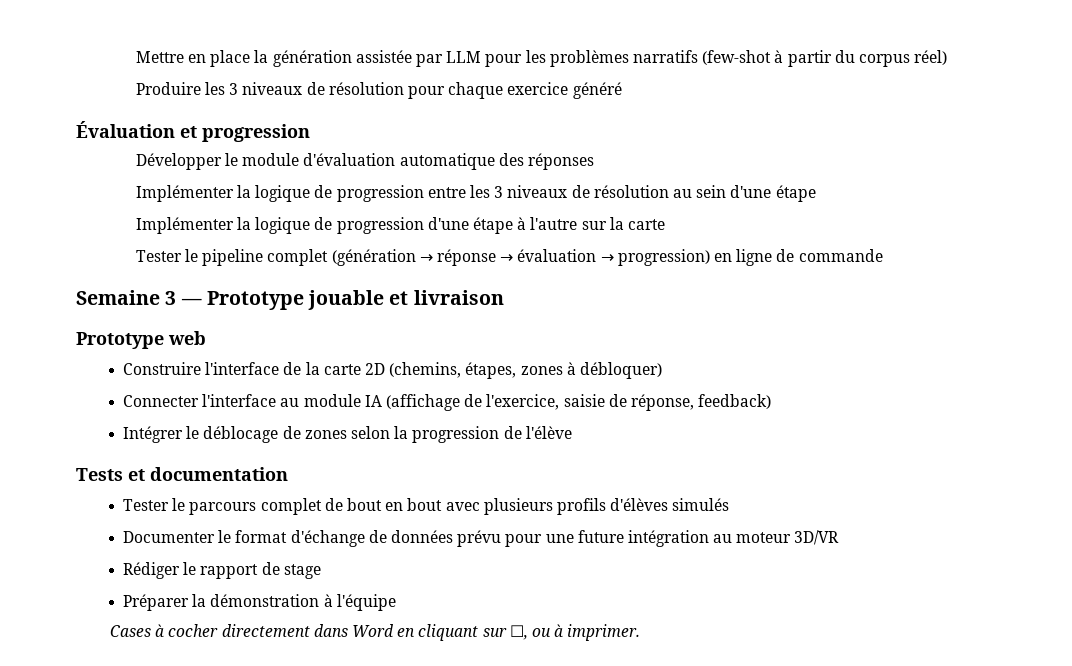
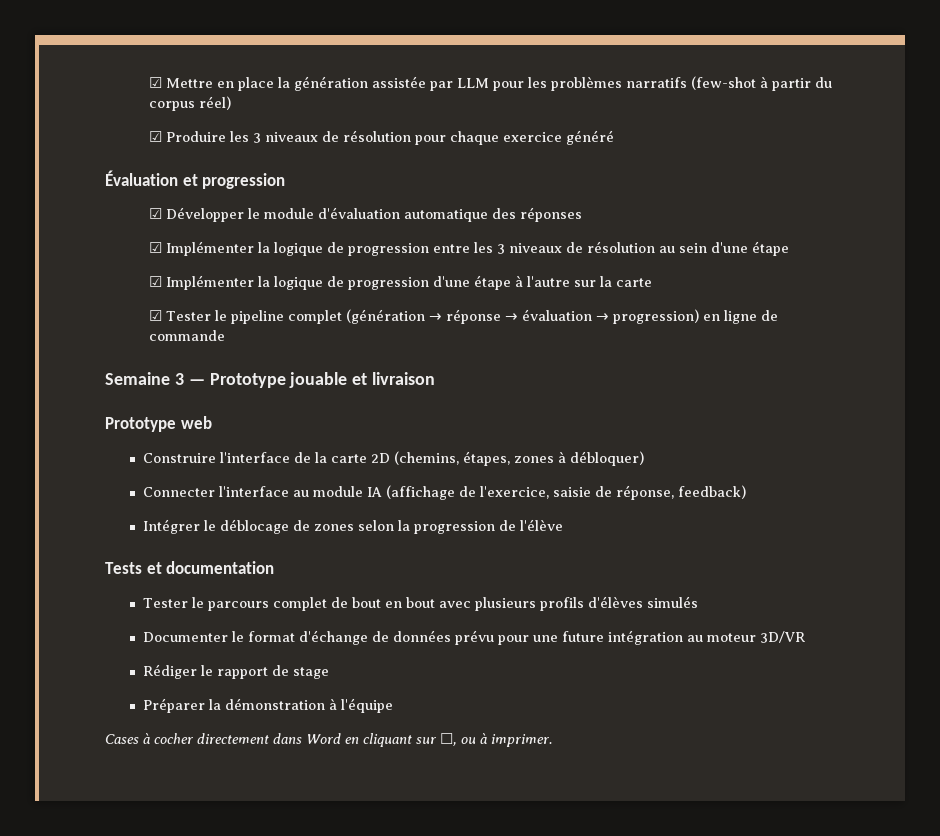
- Mettre en place la génération assistée par LLM pour les problèmes narratifs (few-shot à partir du corpus réel)
+ ☑ Mettre en place la génération assistée par LLM pour les problèmes narratifs (few-shot à partir du corpus réel)
- Produire les 3 niveaux de résolution pour chaque exercice généré
+ ☑ Produire les 3 niveaux de résolution pour chaque exercice généré
- Développer le module d'évaluation automatique des réponses
+ ☑ Développer le module d'évaluation automatique des réponses
- Implémenter la logique de progression entre les 3 niveaux de résolution au sein d'une étape
+ ☑ Implémenter la logique de progression entre les 3 niveaux de résolution au sein d'une étape
- Implémenter la logique de progression d'une étape à l'autre sur la carte
+ ☑ Implémenter la logique de progression d'une étape à l'autre sur la carte
- Tester le pipeline complet (génération → réponse → évaluation → progression) en ligne de commande
+ ☑ Tester le pipeline complet (génération → réponse → évaluation → progression) en ligne de commande

